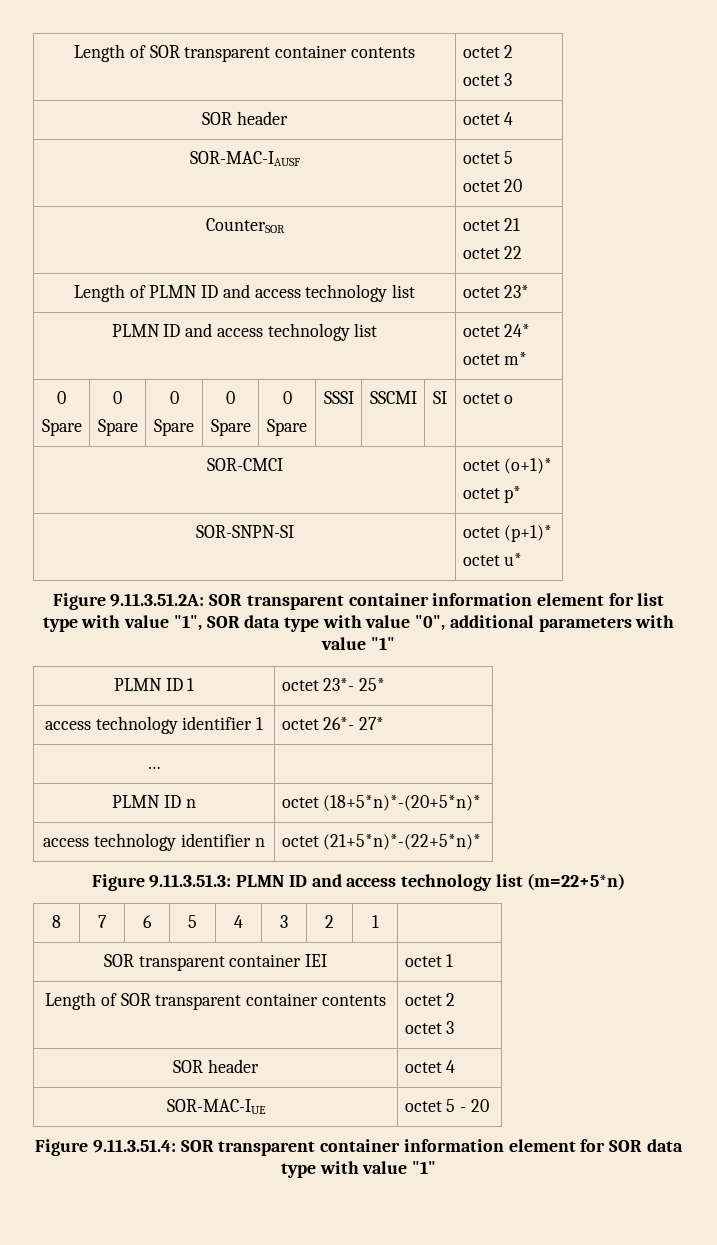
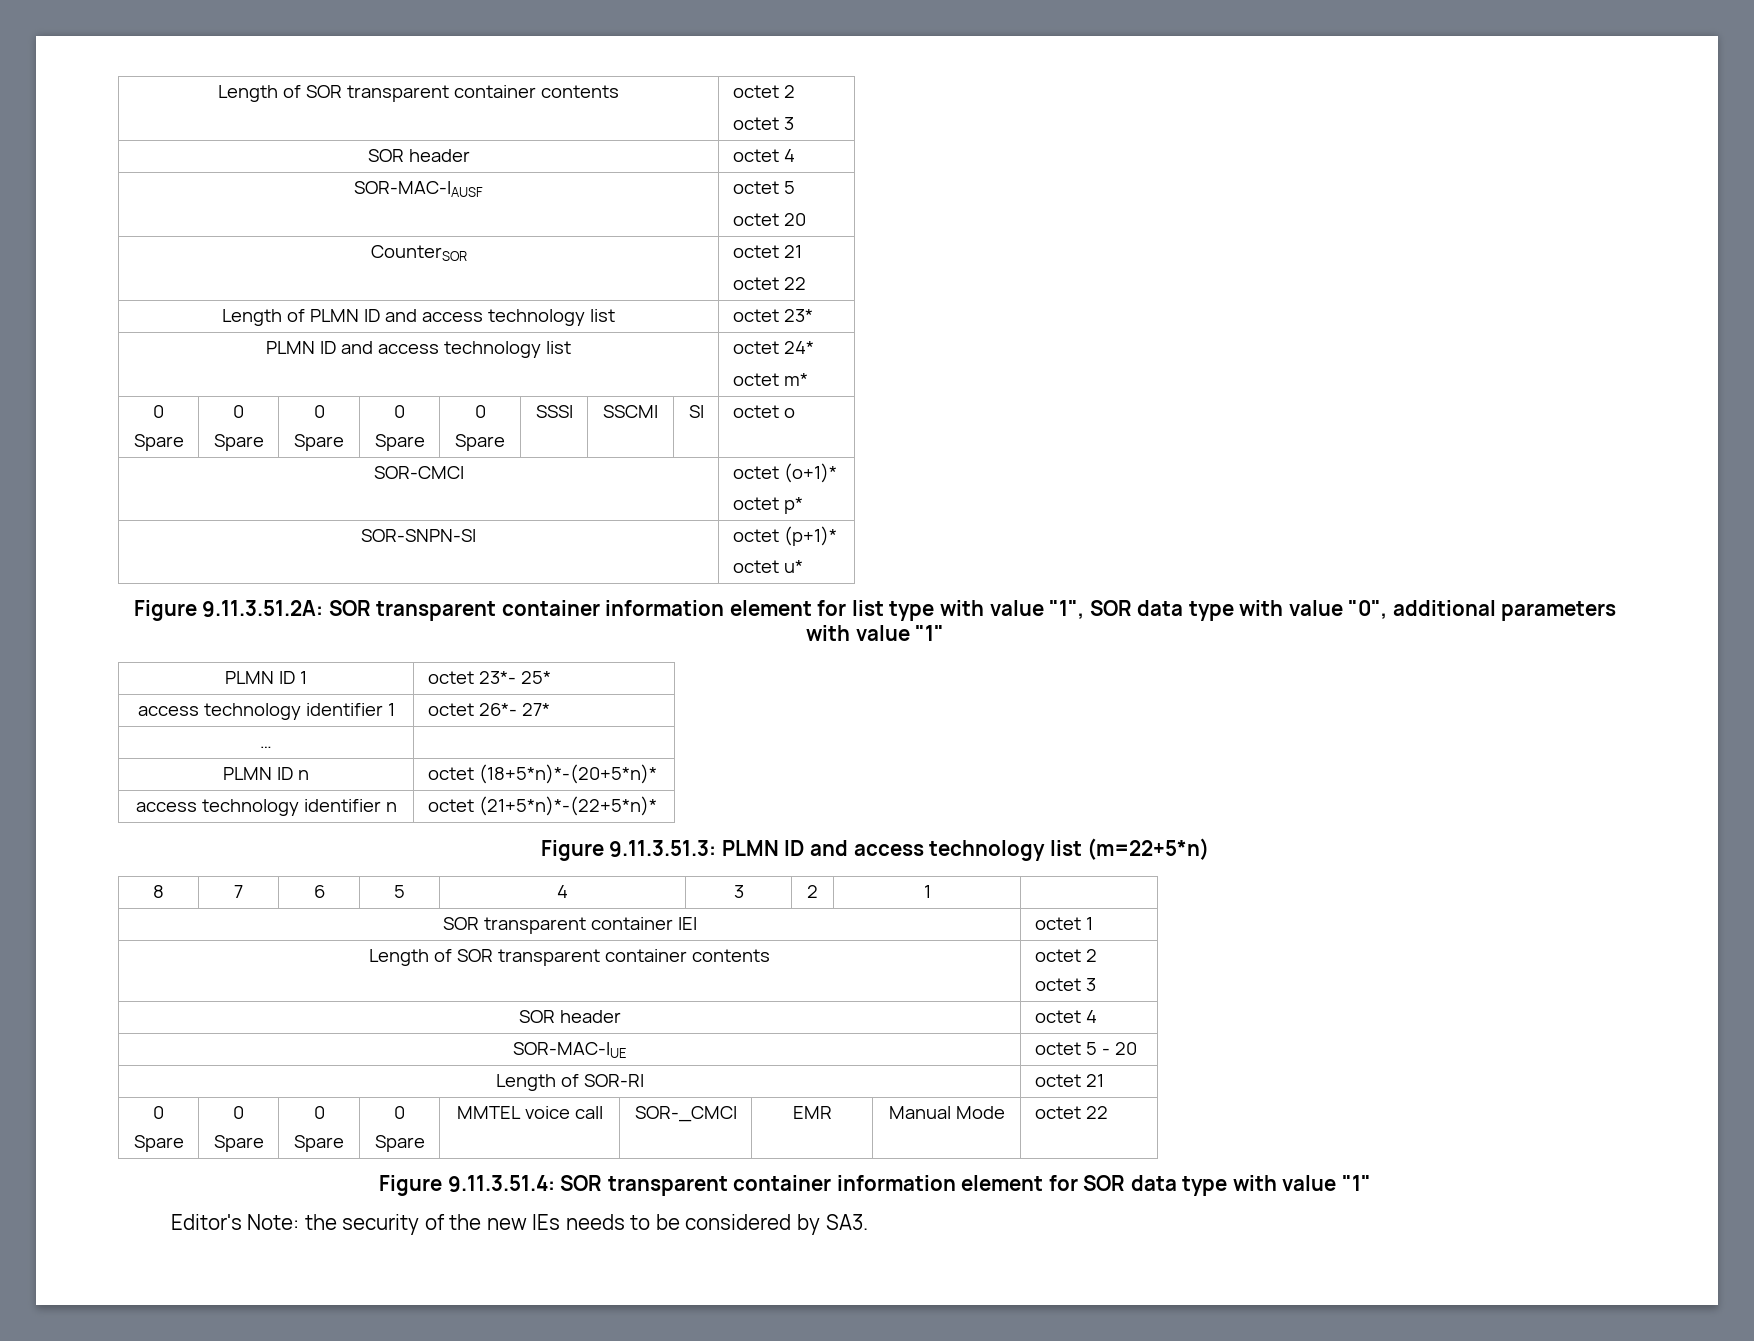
+ Length of SOR-RI | octet 21
+ 0
+ Spare | 0
+ Spare | 0
+ Spare | 0
+ Spare | MMTEL voice call | SOR-_CMCI | EMR | Manual Mode | octet 22
+ Editor's Note: the security of the new IEs needs to be considered by SA3.

